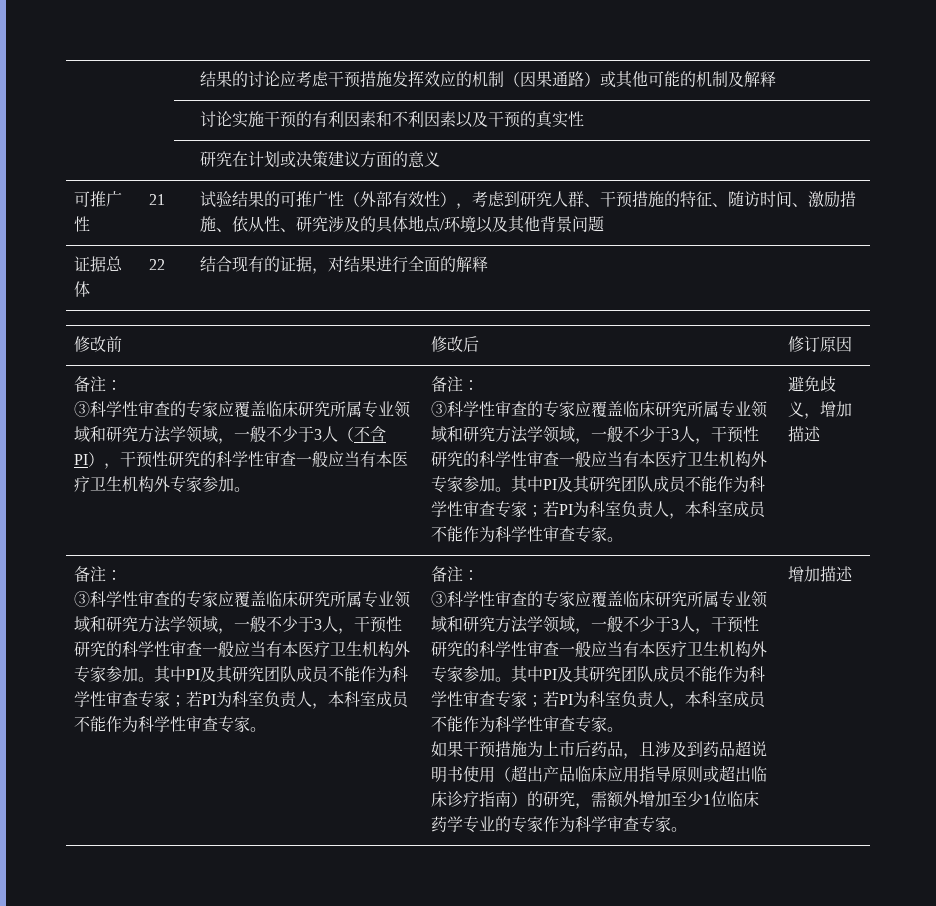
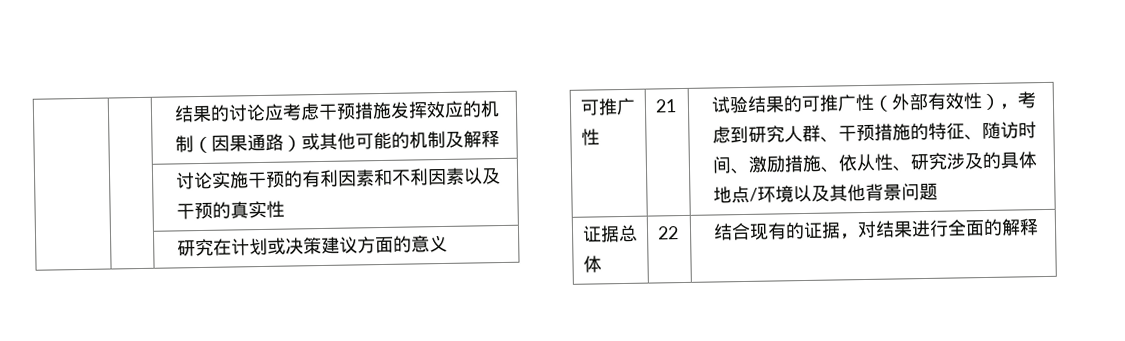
- 修改前 | 修改后 | 修订原因
- 备注：
- ③科学性审查的专家应覆盖临床研究所属专业领域和研究方法学领域，一般不少于3人（不含PI），干预性研究的科学性审查一般应当有本医疗卫生机构外专家参加。 | 备注：
- ③科学性审查的专家应覆盖临床研究所属专业领域和研究方法学领域，一般不少于3人，干预性研究的科学性审查一般应当有本医疗卫生机构外专家参加。其中PI及其研究团队成员不能作为科学性审查专家；若PI为科室负责人，本科室成员不能作为科学性审查专家。 | 避免歧义，增加描述
- 备注：
- ③科学性审查的专家应覆盖临床研究所属专业领域和研究方法学领域，一般不少于3人，干预性研究的科学性审查一般应当有本医疗卫生机构外专家参加。其中PI及其研究团队成员不能作为科学性审查专家；若PI为科室负责人，本科室成员不能作为科学性审查专家。 | 备注：
- ③科学性审查的专家应覆盖临床研究所属专业领域和研究方法学领域，一般不少于3人，干预性研究的科学性审查一般应当有本医疗卫生机构外专家参加。其中PI及其研究团队成员不能作为科学性审查专家；若PI为科室负责人，本科室成员不能作为科学性审查专家。
- 如果干预措施为上市后药品，且涉及到药品超说明书使用（超出产品临床应用指导原则或超出临床诊疗指南）的研究，需额外增加至少1位临床药学专业的专家作为科学审查专家。 | 增加描述

